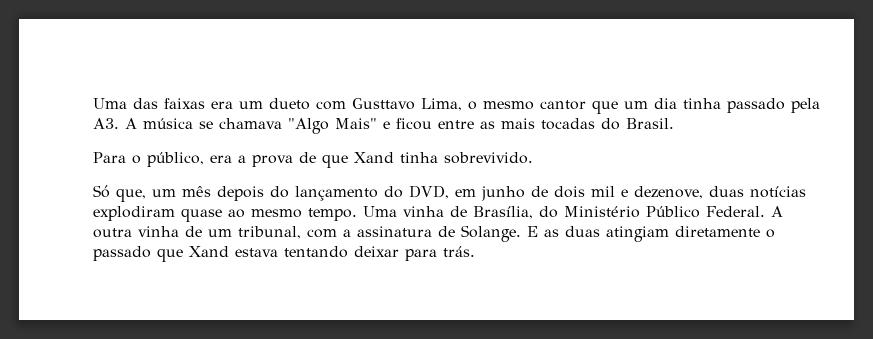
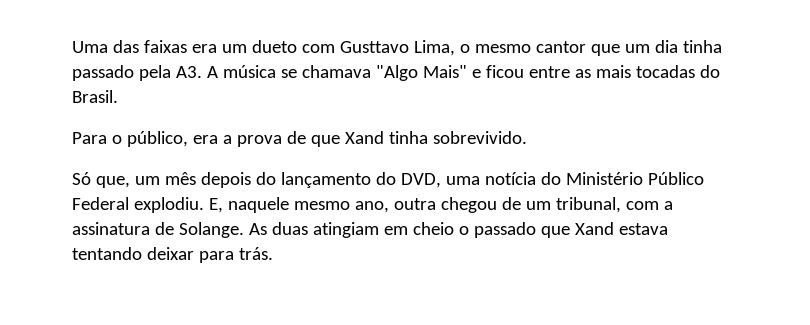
- Só que, um mês depois do lançamento do DVD, em junho de dois mil e dezenove, duas notícias explodiram quase ao mesmo tempo. Uma vinha de Brasília, do Ministério Público Federal. A outra vinha de um tribunal, com a assinatura de Solange.
+ Só que, um mês depois do lançamento do DVD, uma notícia do Ministério Público Federal explodiu. E, naquele mesmo ano, outra chegou de um tribunal, com a assinatura de Solange.
- E as duas atingiam diretamente o passado que Xand estava tentando deixar para trás.
+ As duas atingiam em cheio o passado que Xand estava tentando deixar para trás.

